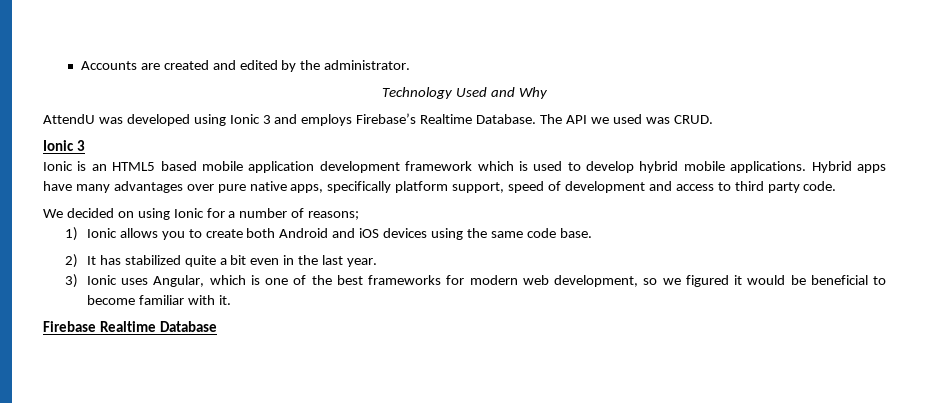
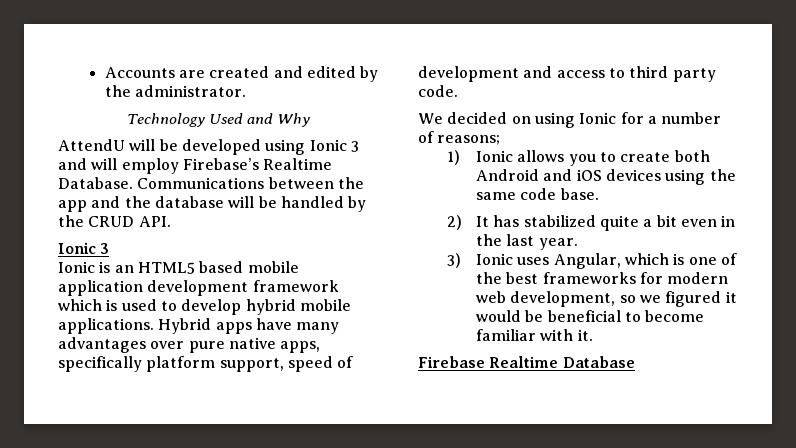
- AttendU was developed using Ionic 3 and employs Firebase’s Realtime Database.
+ AttendU will be developed using Ionic 3 and will employ Firebase’s Realtime Database.
- The API we used was CRUD.
+ Communications between the app and the database will be handled by the CRUD API.

